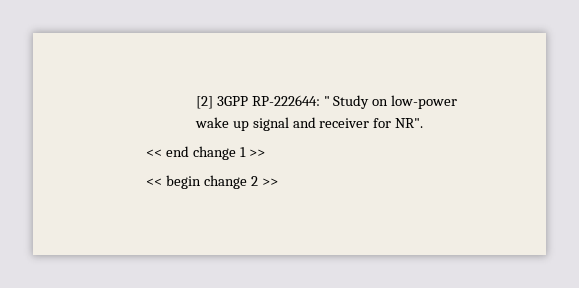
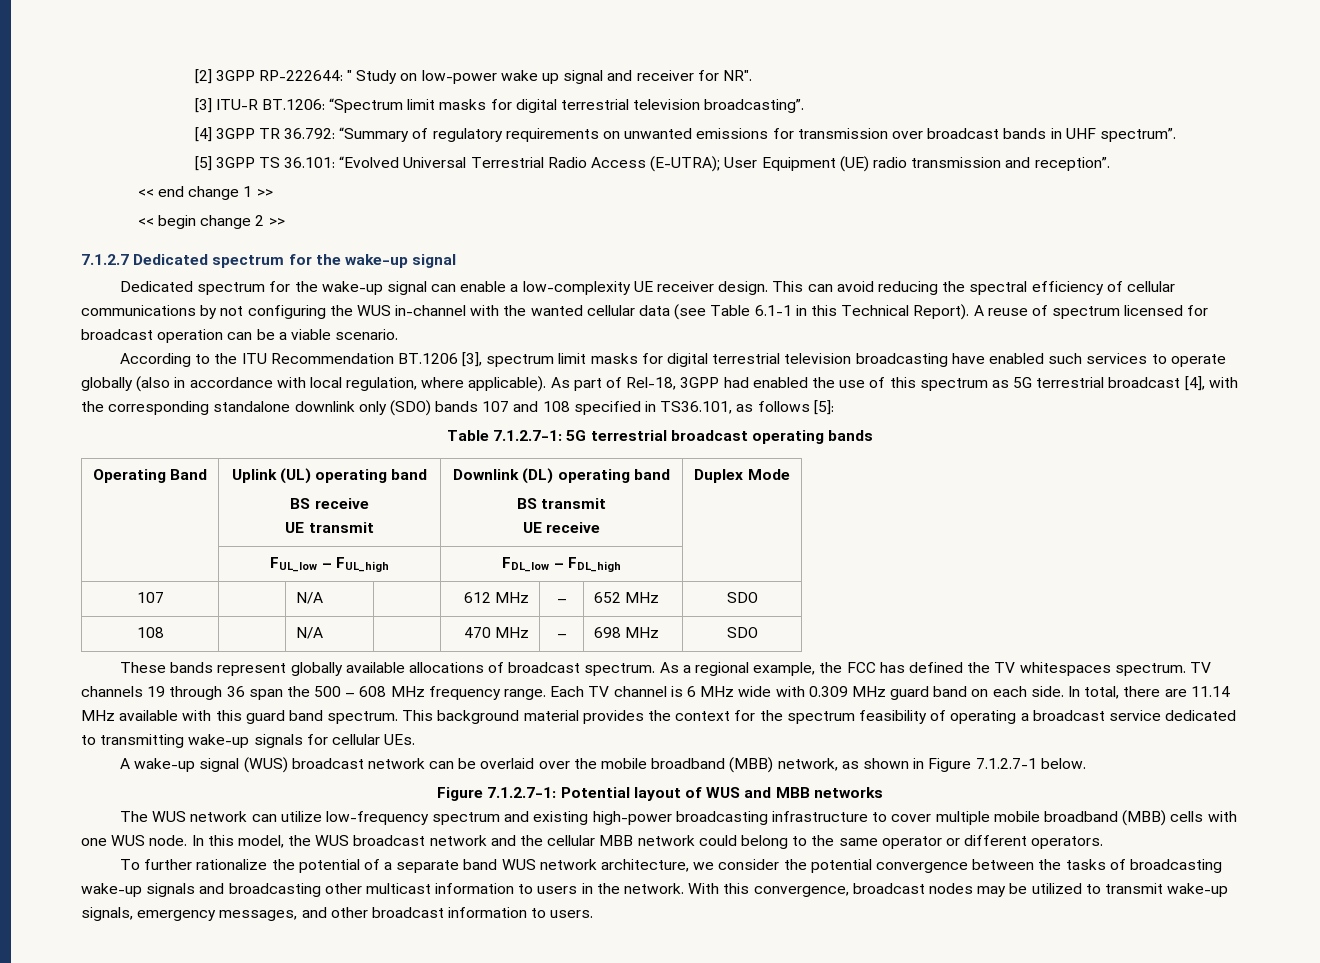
+ [3] ITU-R BT.1206: “Spectrum limit masks for digital terrestrial television broadcasting”.
+ [4] 3GPP TR 36.792: “Summary of regulatory requirements on unwanted emissions for transmission over broadcast bands in UHF spectrum”.
+ [5] 3GPP TS 36.101: “Evolved Universal Terrestrial Radio Access (E-UTRA); User Equipment (UE) radio transmission and reception”.
+ 7.1.2.7 Dedicated spectrum for the wake-up signal
+ Dedicated spectrum for the wake-up signal can enable a low-complexity UE receiver design. This can avoid reducing the spectral efficiency of cellular communications by not configuring the WUS in-channel with the wanted cellular data (see Table 6.1-1 in this Technical Report). A reuse of spectrum licensed for broadcast operation can be a viable scenario.
+ According to the ITU Recommendation BT.1206 [3], spectrum limit masks for digital terrestrial television broadcasting have enabled such services to operate globally (also in accordance with local regulation, where applicable). As part of Rel-18, 3GPP had enabled the use of this spectrum as 5G terrestrial broadcast [4], with the corresponding standalone downlink only (SDO) bands 107 and 108 specified in TS36.101, as follows [5]:
+ Table 7.1.2.7-1: 5G terrestrial broadcast operating bands
+ Operating Band | Uplink (UL) operating band
+ BS receive
+ UE transmit | Downlink (DL) operating band
+ BS transmit
+ UE receive | Duplex Mode
+ | FUL_low – FUL_high | FDL_low – FDL_high |
+ 107 | | N/A | | 612 MHz | – | 652 MHz | SDO
+ 108 | | N/A | | 470 MHz | – | 698 MHz | SDO
+ These bands represent globally available allocations of broadcast spectrum. As a regional example, the FCC has defined the TV whitespaces spectrum. TV channels 19 through 36 span the 500 – 608 MHz frequency range. Each TV channel is 6 MHz wide with 0.309 MHz guard band on each side. In total, there are 11.14 MHz available with this guard band spectrum. This background material provides the context for the spectrum feasibility of operating a broadcast service dedicated to transmitting wake-up signals for cellular UEs.
+ A wake-up signal (WUS) broadcast network can be overlaid over the mobile broadband (MBB) network, as shown in Figure 7.1.2.7-1 below.
+ Figure 7.1.2.7-1: Potential layout of WUS and MBB networks
+ The WUS network can utilize low-frequency spectrum and existing high-power broadcasting infrastructure to cover multiple mobile broadband (MBB) cells with one WUS node. In this model, the WUS broadcast network and the cellular MBB network could belong to the same operator or different operators.
+ To further rationalize the potential of a separate band WUS network architecture, we consider the potential convergence between the tasks of broadcasting wake-up signals and broadcasting other multicast information to users in the network. With this convergence, broadcast nodes may be utilized to transmit wake-up signals, emergency messages, and other broadcast information to users.

